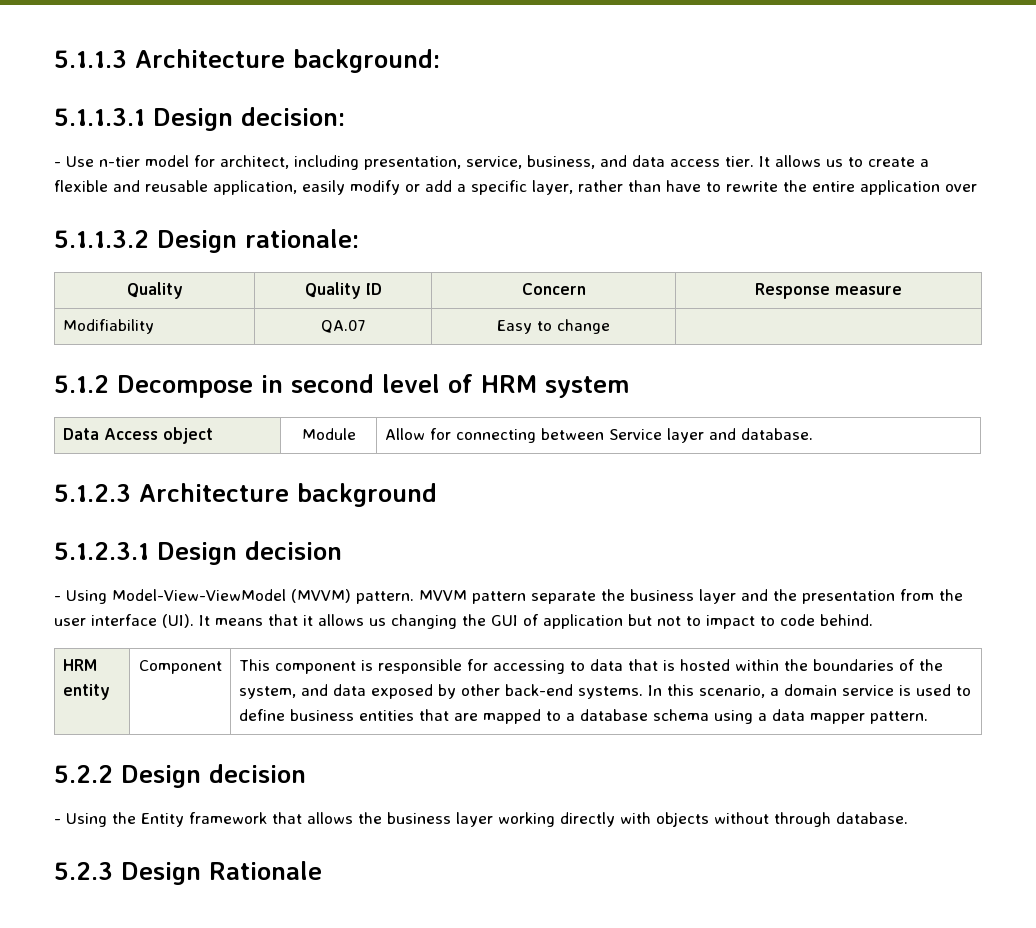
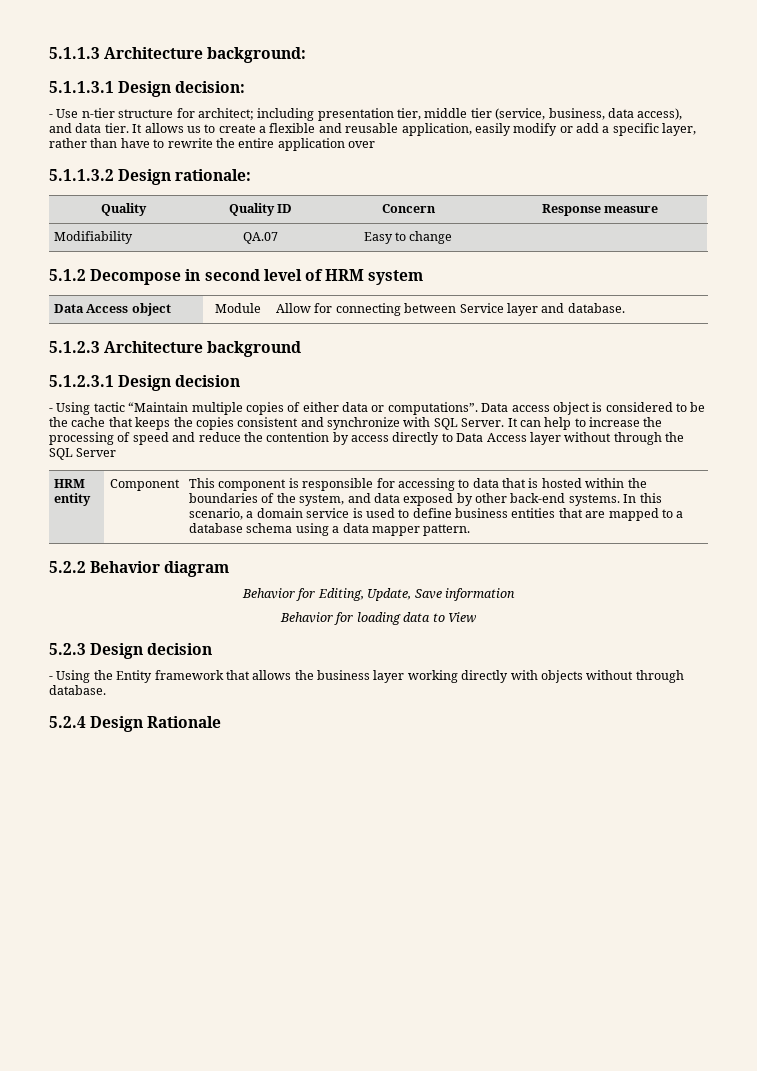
- - Use n-tier model for architect, including presentation, service, business, and data access tier.
+ - Use n-tier structure for architect; including presentation tier, middle tier (service, business, data access), and data tier.
- - Using Model-View-ViewModel (MVVM) pattern. MVVM pattern separate the business layer and the presentation from the user interface (UI). It means that it allows us changing the GUI of application but not to impact to code behind.
+ - Using tactic “Maintain multiple copies of either data or computations”. Data access object is considered to be the cache that keeps the copies consistent and synchronize with SQL Server. It can help to increase the processing of speed and reduce the contention by access directly to Data Access layer without through the SQL Server
- 5.2.2 Design decision
+ 5.2.2 Behavior diagram
+ Behavior for Editing, Update, Save information
+ Behavior for loading data to View
+ 5.2.3 Design decision
- 5.2.3 Design Rationale
+ 5.2.4 Design Rationale

